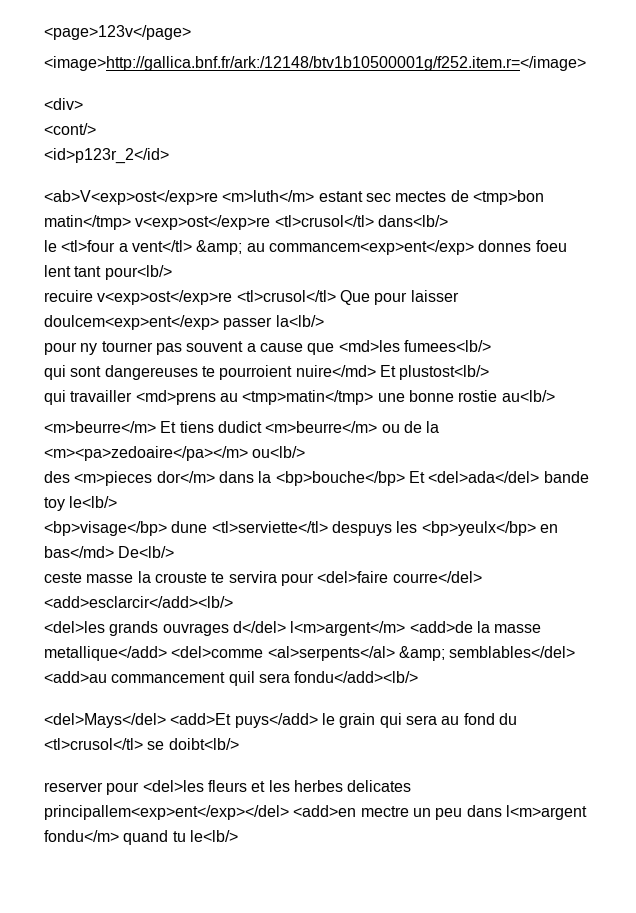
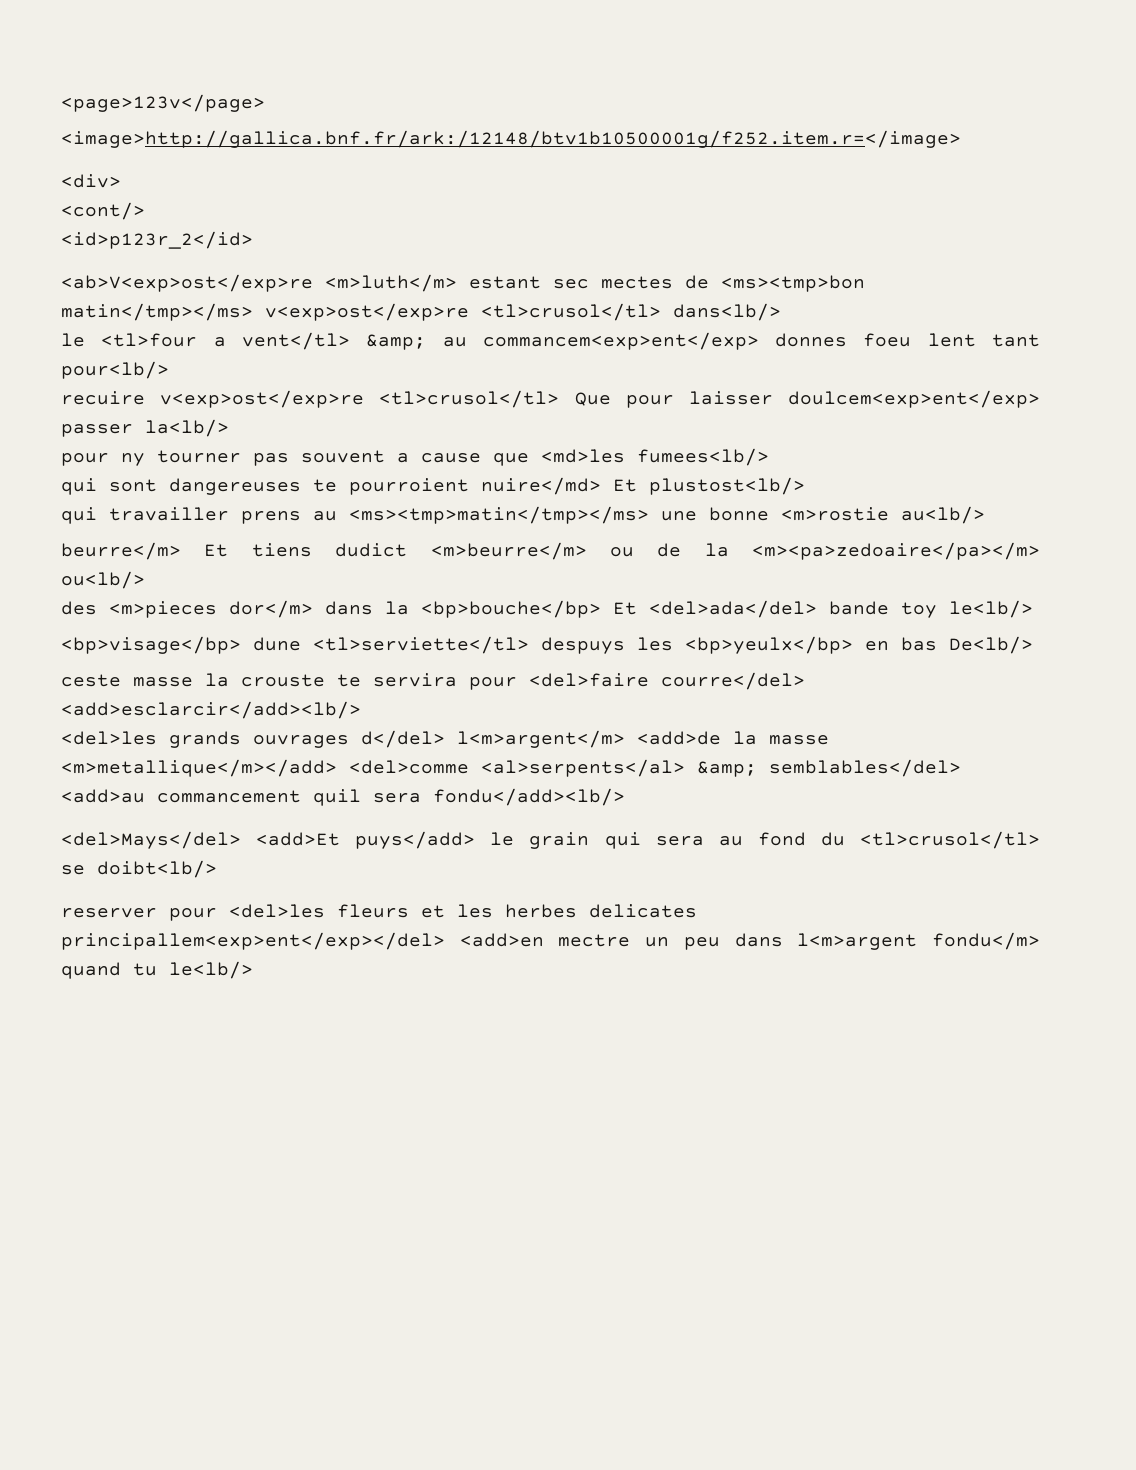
- <ab>V<exp>ost</exp>re <m>luth</m> estant sec mectes de <tmp>bon matin</tmp> v<exp>ost</exp>re <tl>crusol</tl> dans<lb/>
+ <ab>V<exp>ost</exp>re <m>luth</m> estant sec mectes de <ms><tmp>bon matin</tmp></ms> v<exp>ost</exp>re <tl>crusol</tl> dans<lb/>
- qui travailler <md>prens au <tmp>matin</tmp> une bonne rostie au<lb/>
+ qui travailler prens au <ms><tmp>matin</tmp></ms> une bonne <m>rostie au<lb/>
- <m>beurre</m> Et tiens dudict <m>beurre</m> ou de la <m><pa>zedoaire</pa></m> ou<lb/>
+ beurre</m> Et tiens dudict <m>beurre</m> ou de la <m><pa>zedoaire</pa></m> ou<lb/>
- <bp>visage</bp> dune <tl>serviette</tl> despuys les <bp>yeulx</bp> en bas</md> De<lb/>
+ <bp>visage</bp> dune <tl>serviette</tl> despuys les <bp>yeulx</bp> en bas De<lb/>
- <del>les grands ouvrages d</del> l<m>argent</m> <add>de la masse metallique</add> <del>comme <al>serpents</al> &amp; semblables</del> <add>au commancement quil sera fondu</add><lb/>
+ <del>les grands ouvrages d</del> l<m>argent</m> <add>de la masse <m>metallique</m></add> <del>comme <al>serpents</al> &amp; semblables</del> <add>au commancement quil sera fondu</add><lb/>

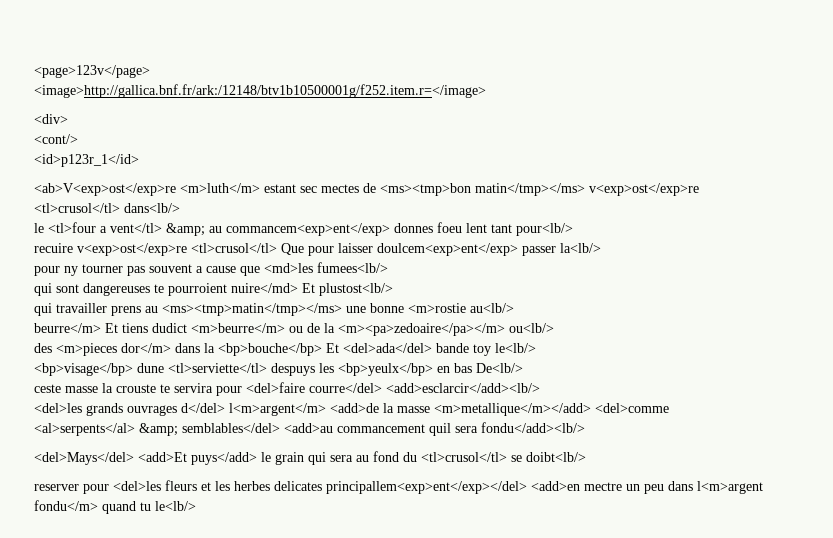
- <id>p123r_2</id>
+ <id>p123r_1</id>

